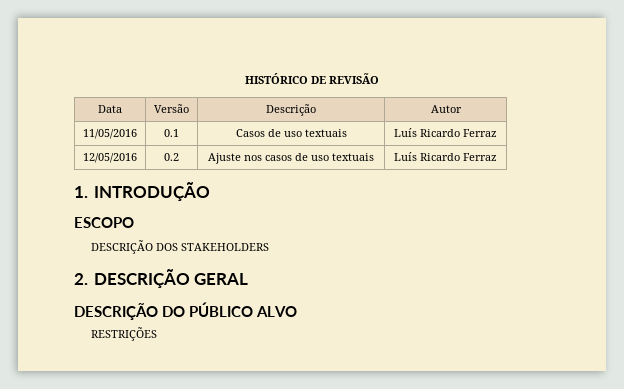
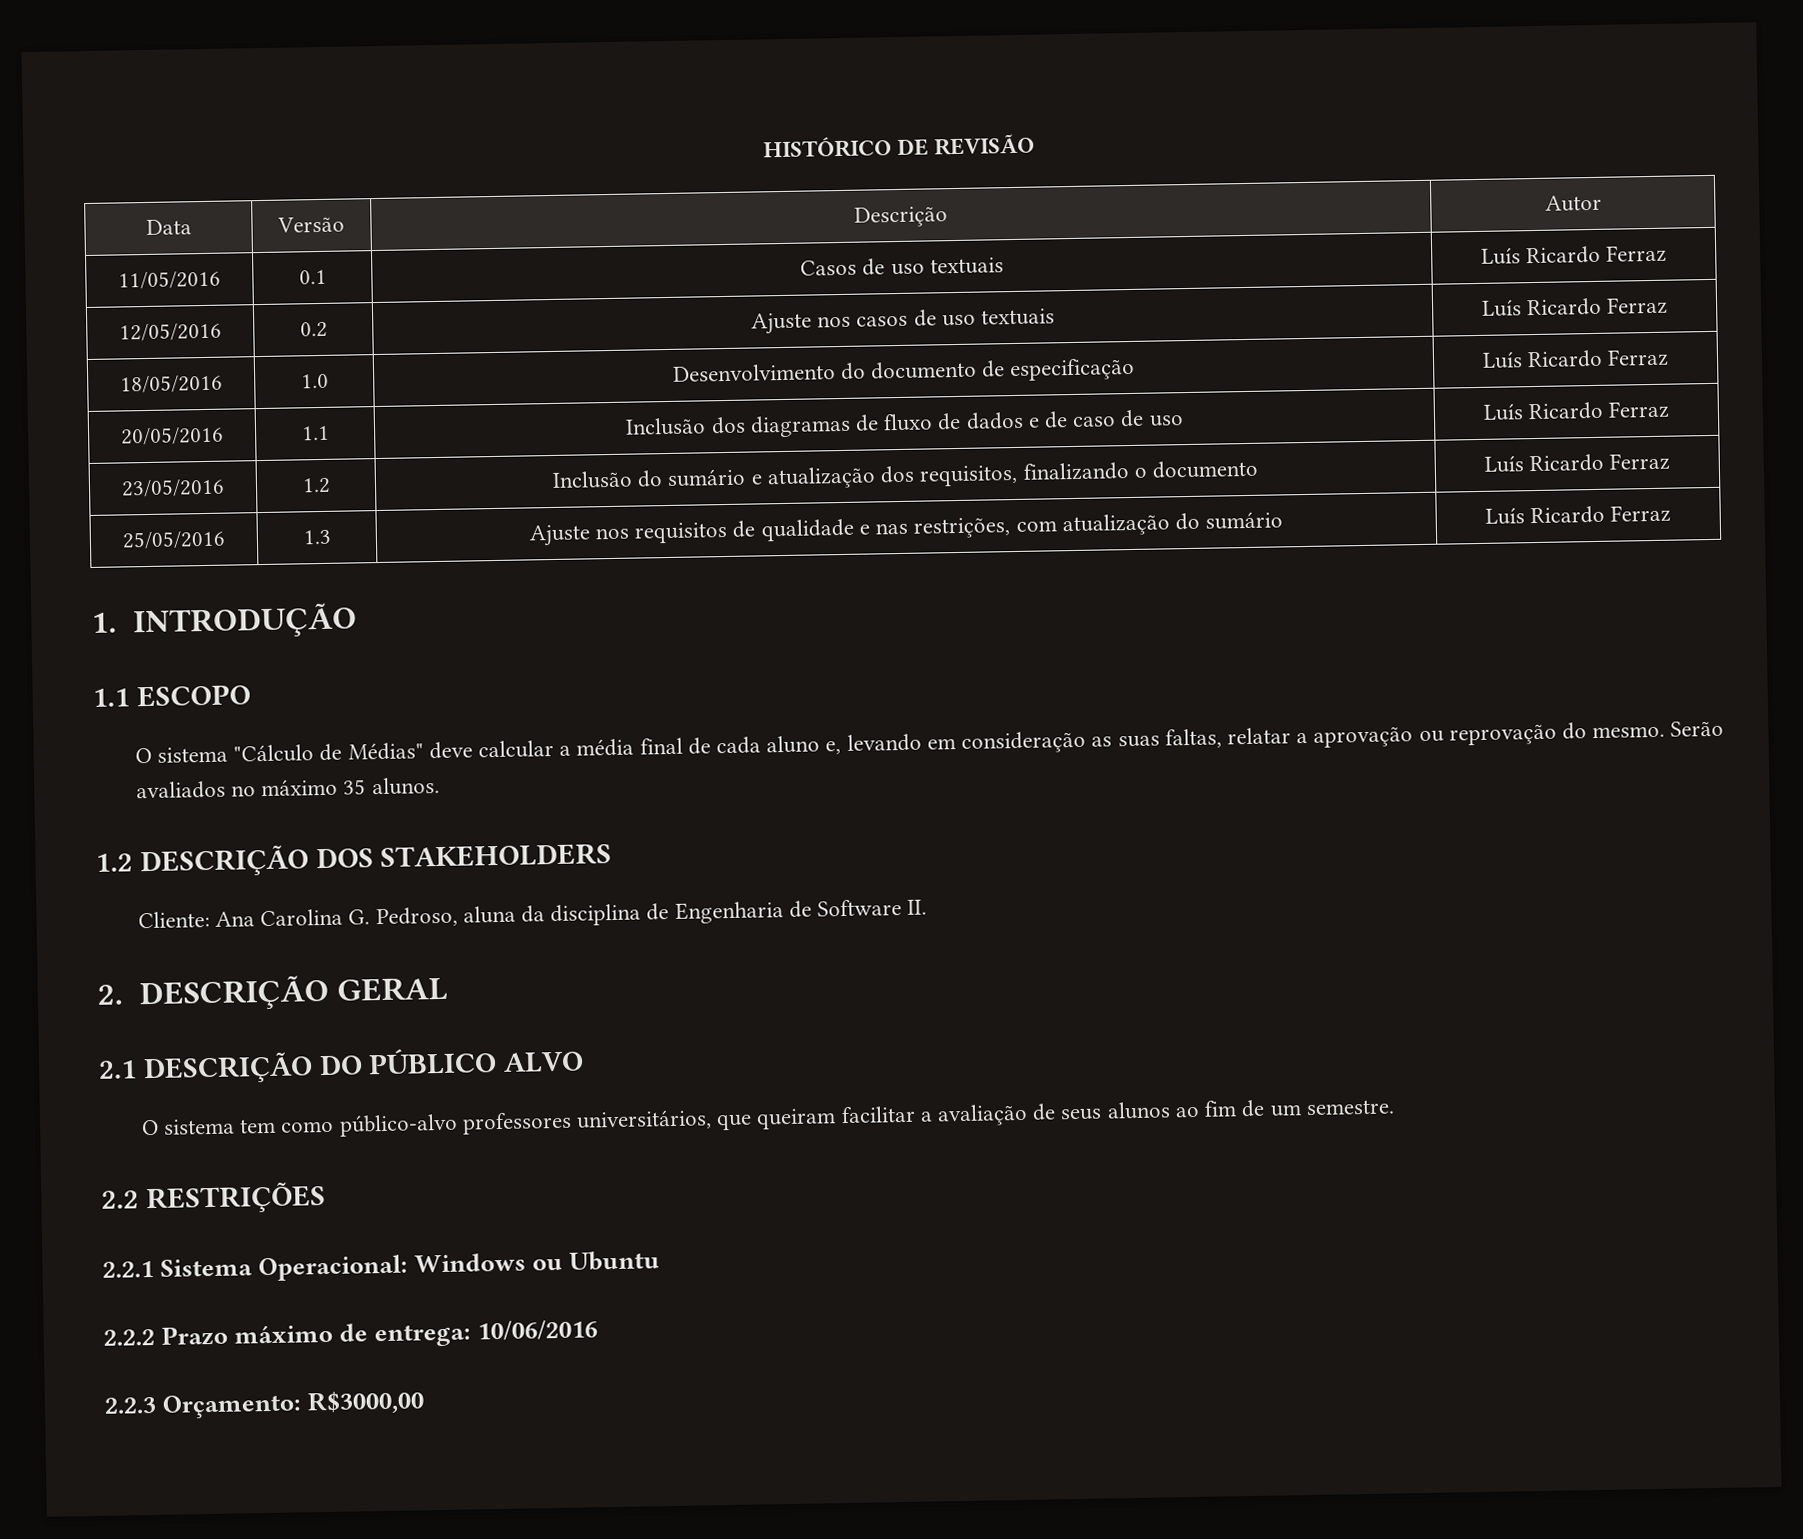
+ 18/05/2016 | 1.0 | Desenvolvimento do documento de especificação | Luís Ricardo Ferraz
+ 20/05/2016 | 1.1 | Inclusão dos diagramas de fluxo de dados e de caso de uso | Luís Ricardo Ferraz
+ 23/05/2016 | 1.2 | Inclusão do sumário e atualização dos requisitos, finalizando o documento | Luís Ricardo Ferraz
+ 25/05/2016 | 1.3 | Ajuste nos requisitos de qualidade e nas restrições, com atualização do sumário | Luís Ricardo Ferraz
- ESCOPO
+ 1.1 ESCOPO
- DESCRIÇÃO DOS STAKEHOLDERS
+ O sistema "Cálculo de Médias" deve calcular a média final de cada aluno e, levando em consideração as suas faltas, relatar a aprovação ou reprovação do mesmo. Serão avaliados no máximo 35 alunos.
+ 1.2 DESCRIÇÃO DOS STAKEHOLDERS
+ Cliente: Ana Carolina G. Pedroso, aluna da disciplina de Engenharia de Software II.
- DESCRIÇÃO DO PÚBLICO ALVO
+ 2.1 DESCRIÇÃO DO PÚBLICO ALVO
- RESTRIÇÕES
+ O sistema tem como público-alvo professores universitários, que queiram facilitar a avaliação de seus alunos ao fim de um semestre.
+ 2.2 RESTRIÇÕES
+ 2.2.1 Sistema Operacional: Windows ou Ubuntu
+ 2.2.2 Prazo máximo de entrega: 10/06/2016
+ 2.2.3 Orçamento: R$3000,00

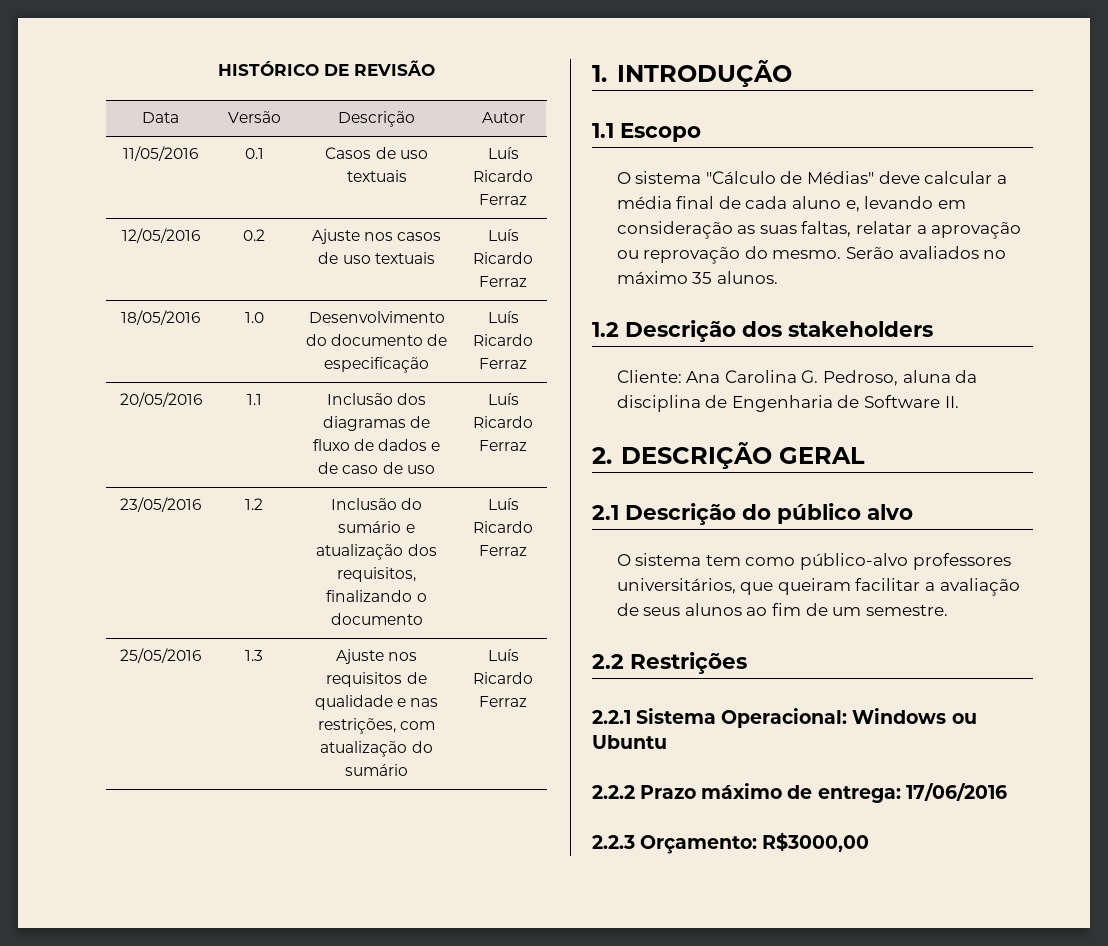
- 1.1 ESCOPO
+ 1.1 Escopo
- 1.2 DESCRIÇÃO DOS STAKEHOLDERS
+ 1.2 Descrição dos stakeholders
- 2.1 DESCRIÇÃO DO PÚBLICO ALVO
+ 2.1 Descrição do público alvo
- 2.2 RESTRIÇÕES
+ 2.2 Restrições
- 2.2.2 Prazo máximo de entrega: 10/06/2016
+ 2.2.2 Prazo máximo de entrega: 17/06/2016

